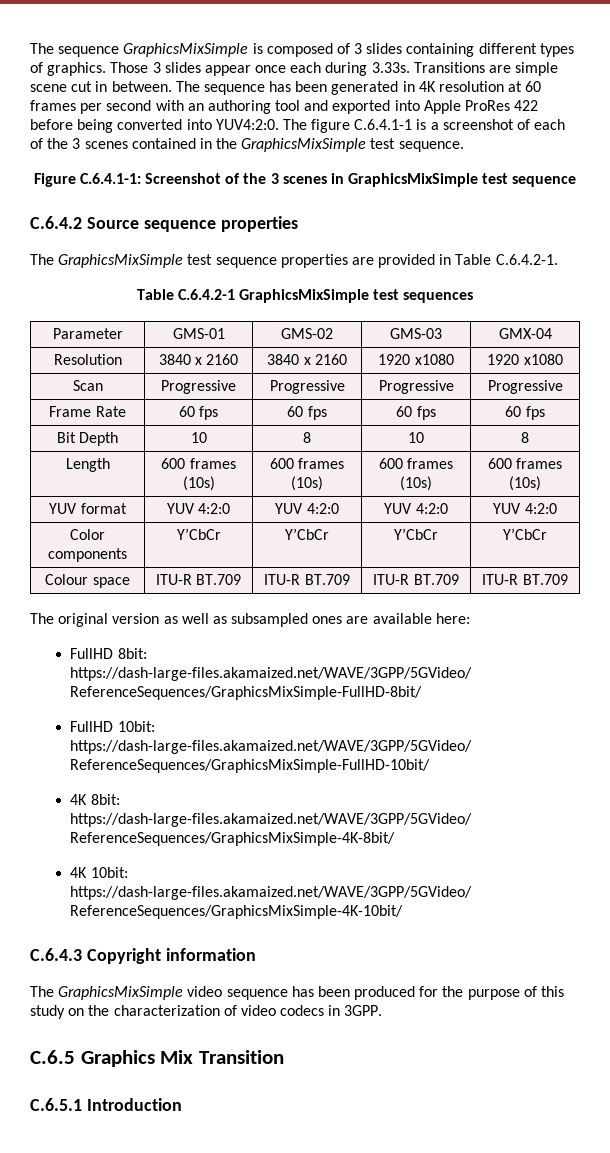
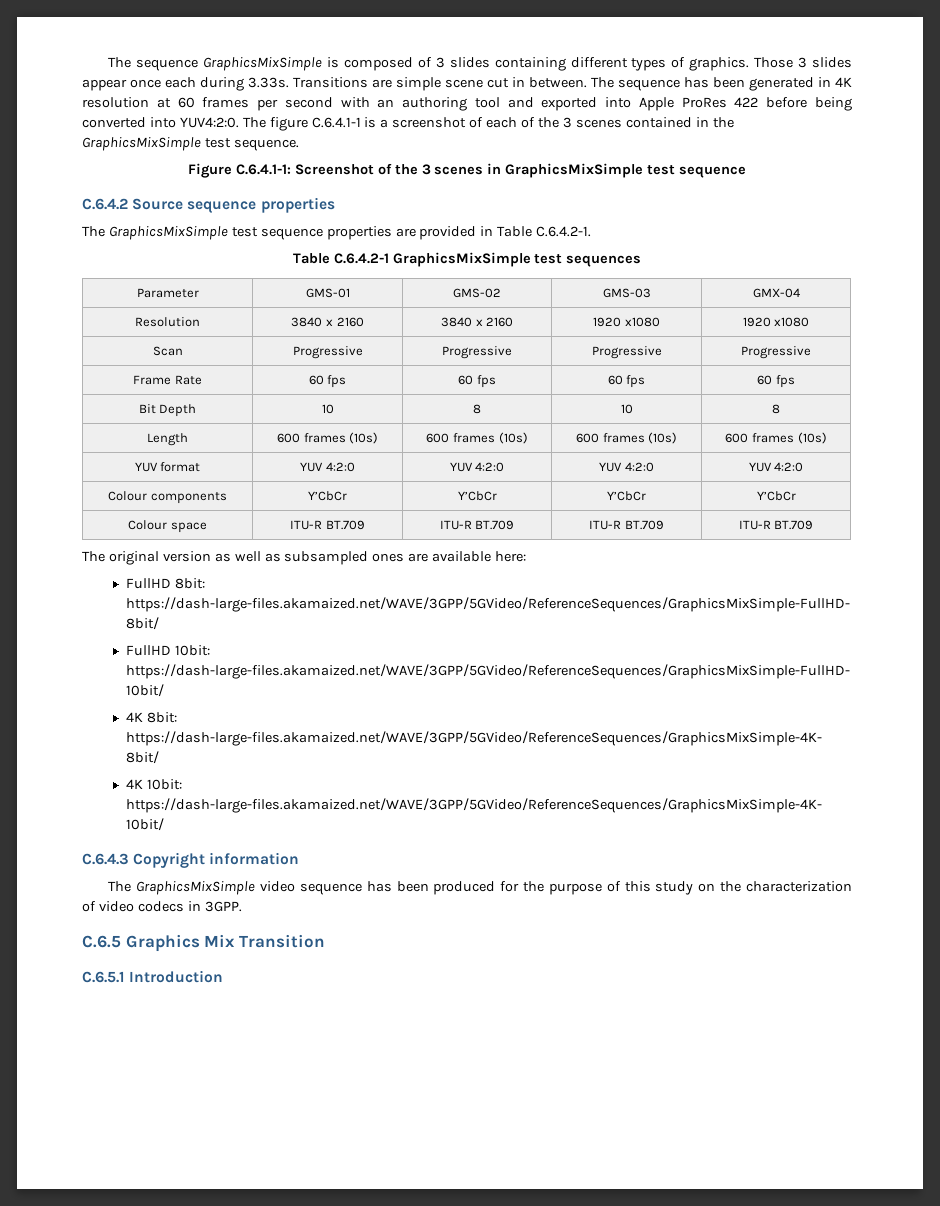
- Color components | Y’CbCr | Y’CbCr | Y’CbCr | Y’CbCr
+ Colour components | Y’CbCr | Y’CbCr | Y’CbCr | Y’CbCr

